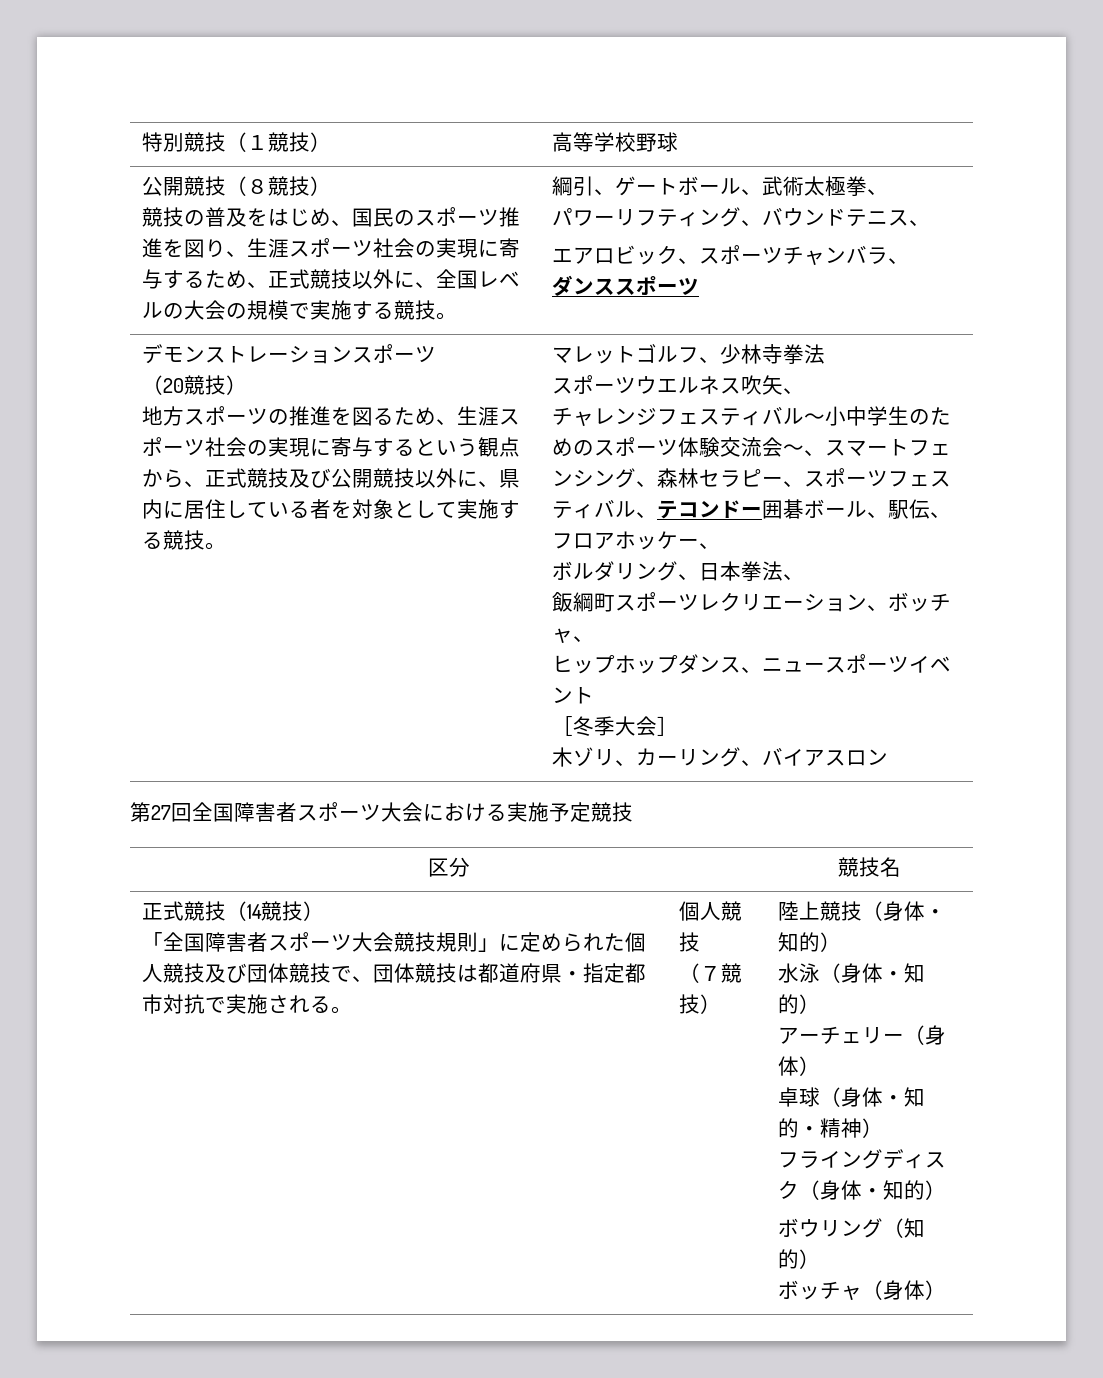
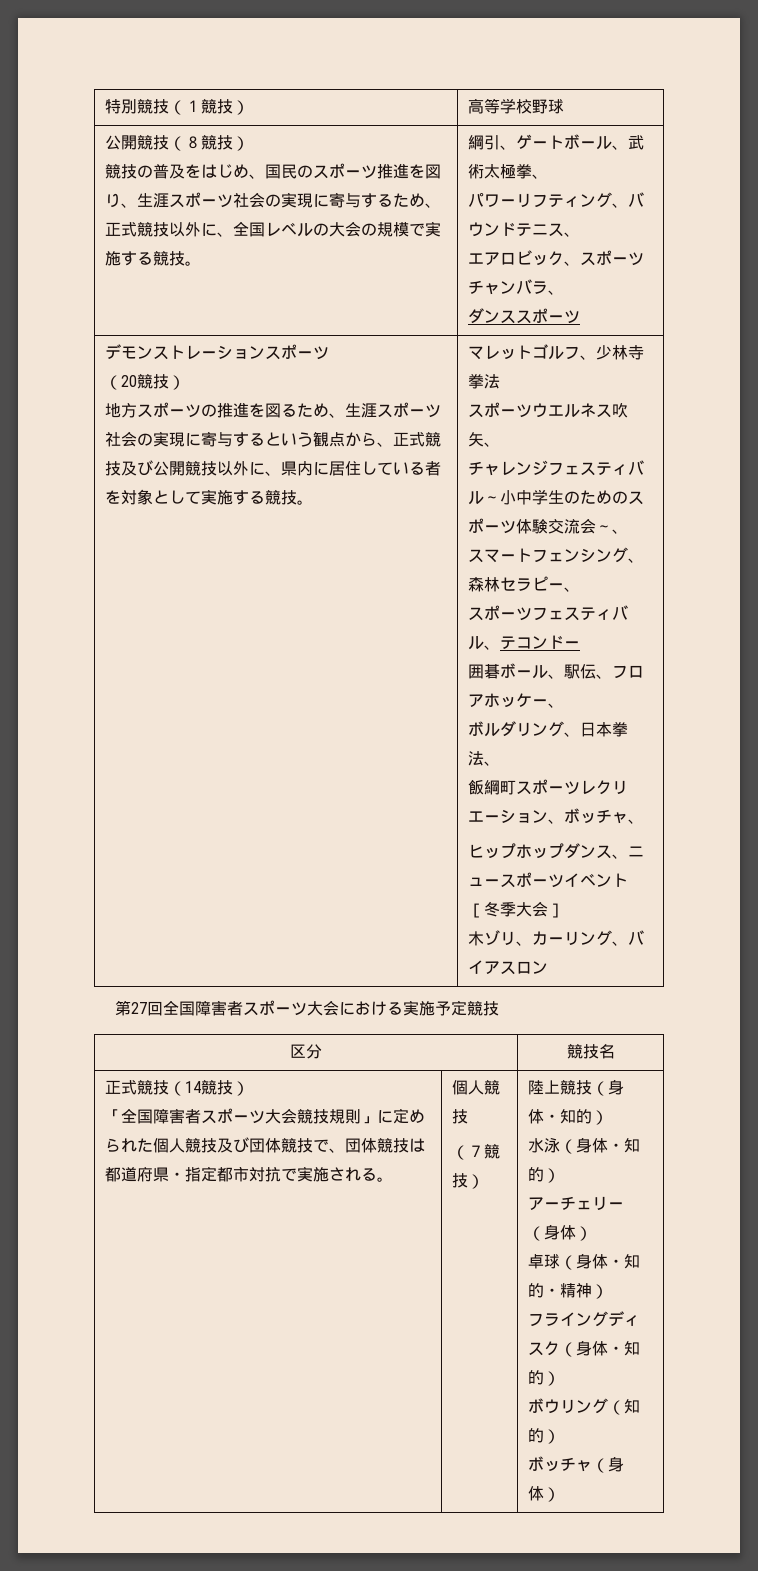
- チャレンジフェスティバル～小中学生のためのスポーツ体験交流会～、スマートフェンシング、森林セラピー、スポーツフェスティバル、テコンドー囲碁ボール、駅伝、フロアホッケー、
+ チャレンジフェスティバル～小中学生のためのスポーツ体験交流会～、
+ スマートフェンシング、森林セラピー、
+ スポーツフェスティバル、テコンドー
+ 囲碁ボール、駅伝、フロアホッケー、

